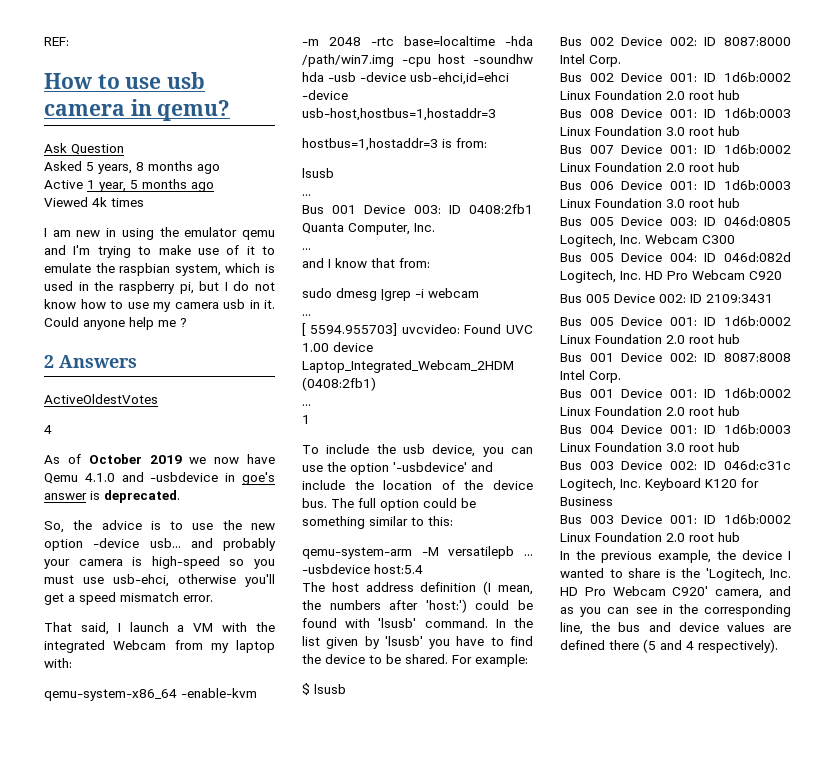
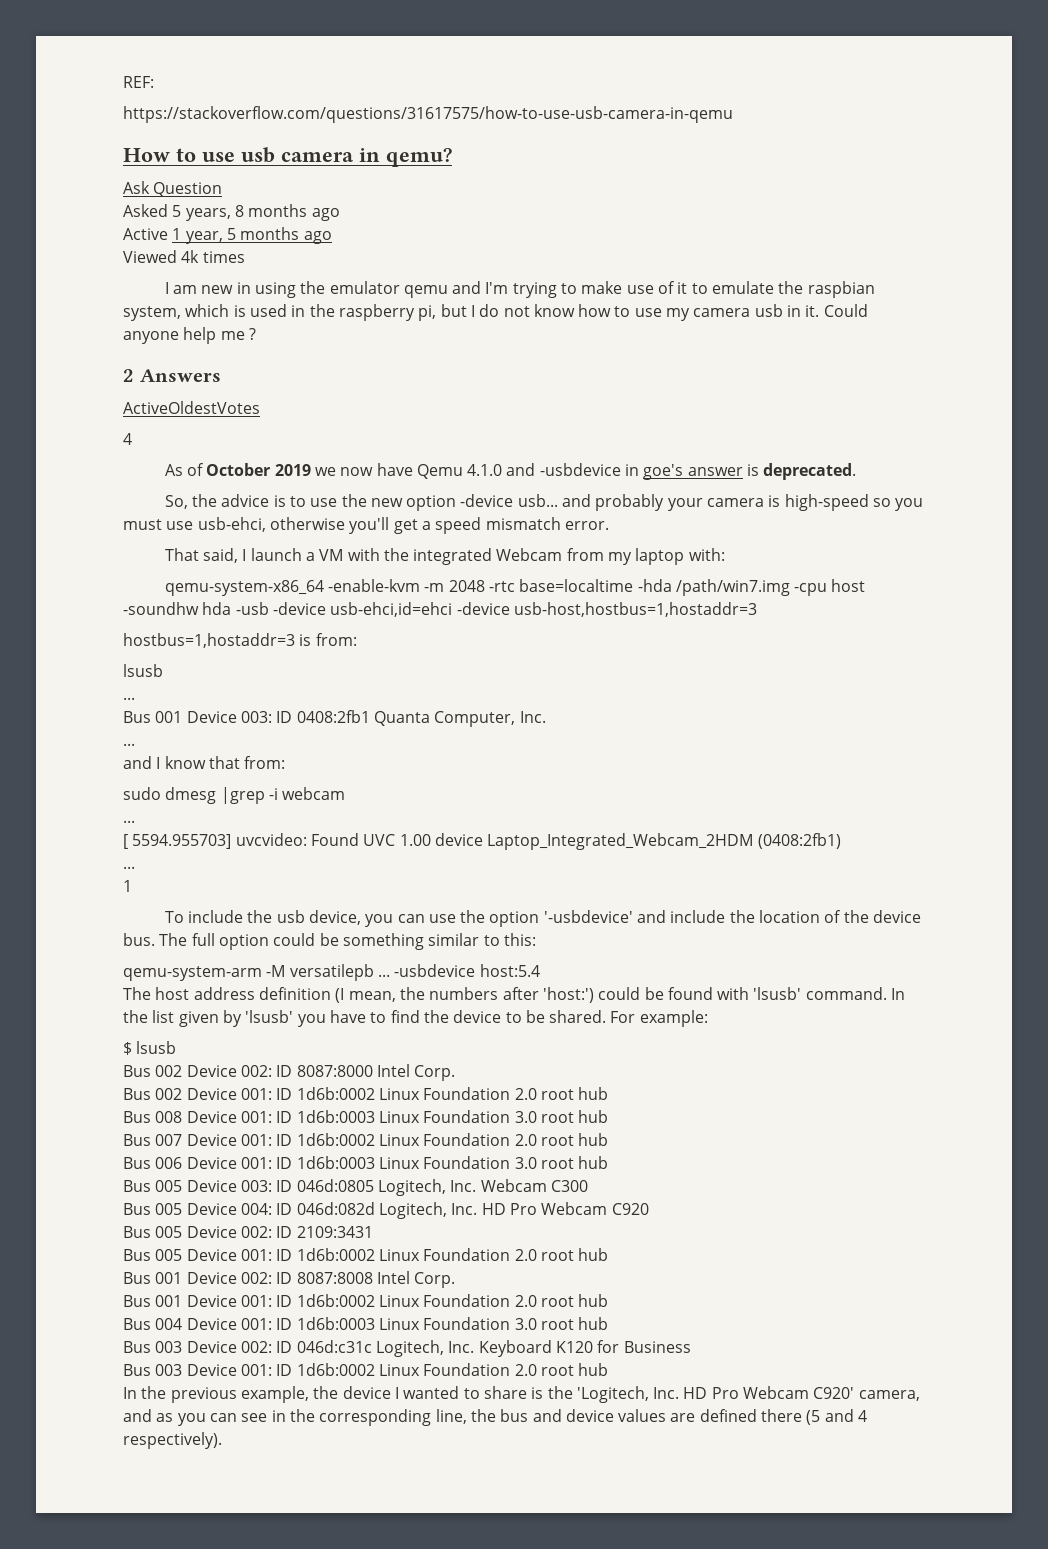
+ https://stackoverflow.com/questions/31617575/how-to-use-usb-camera-in-qemu

